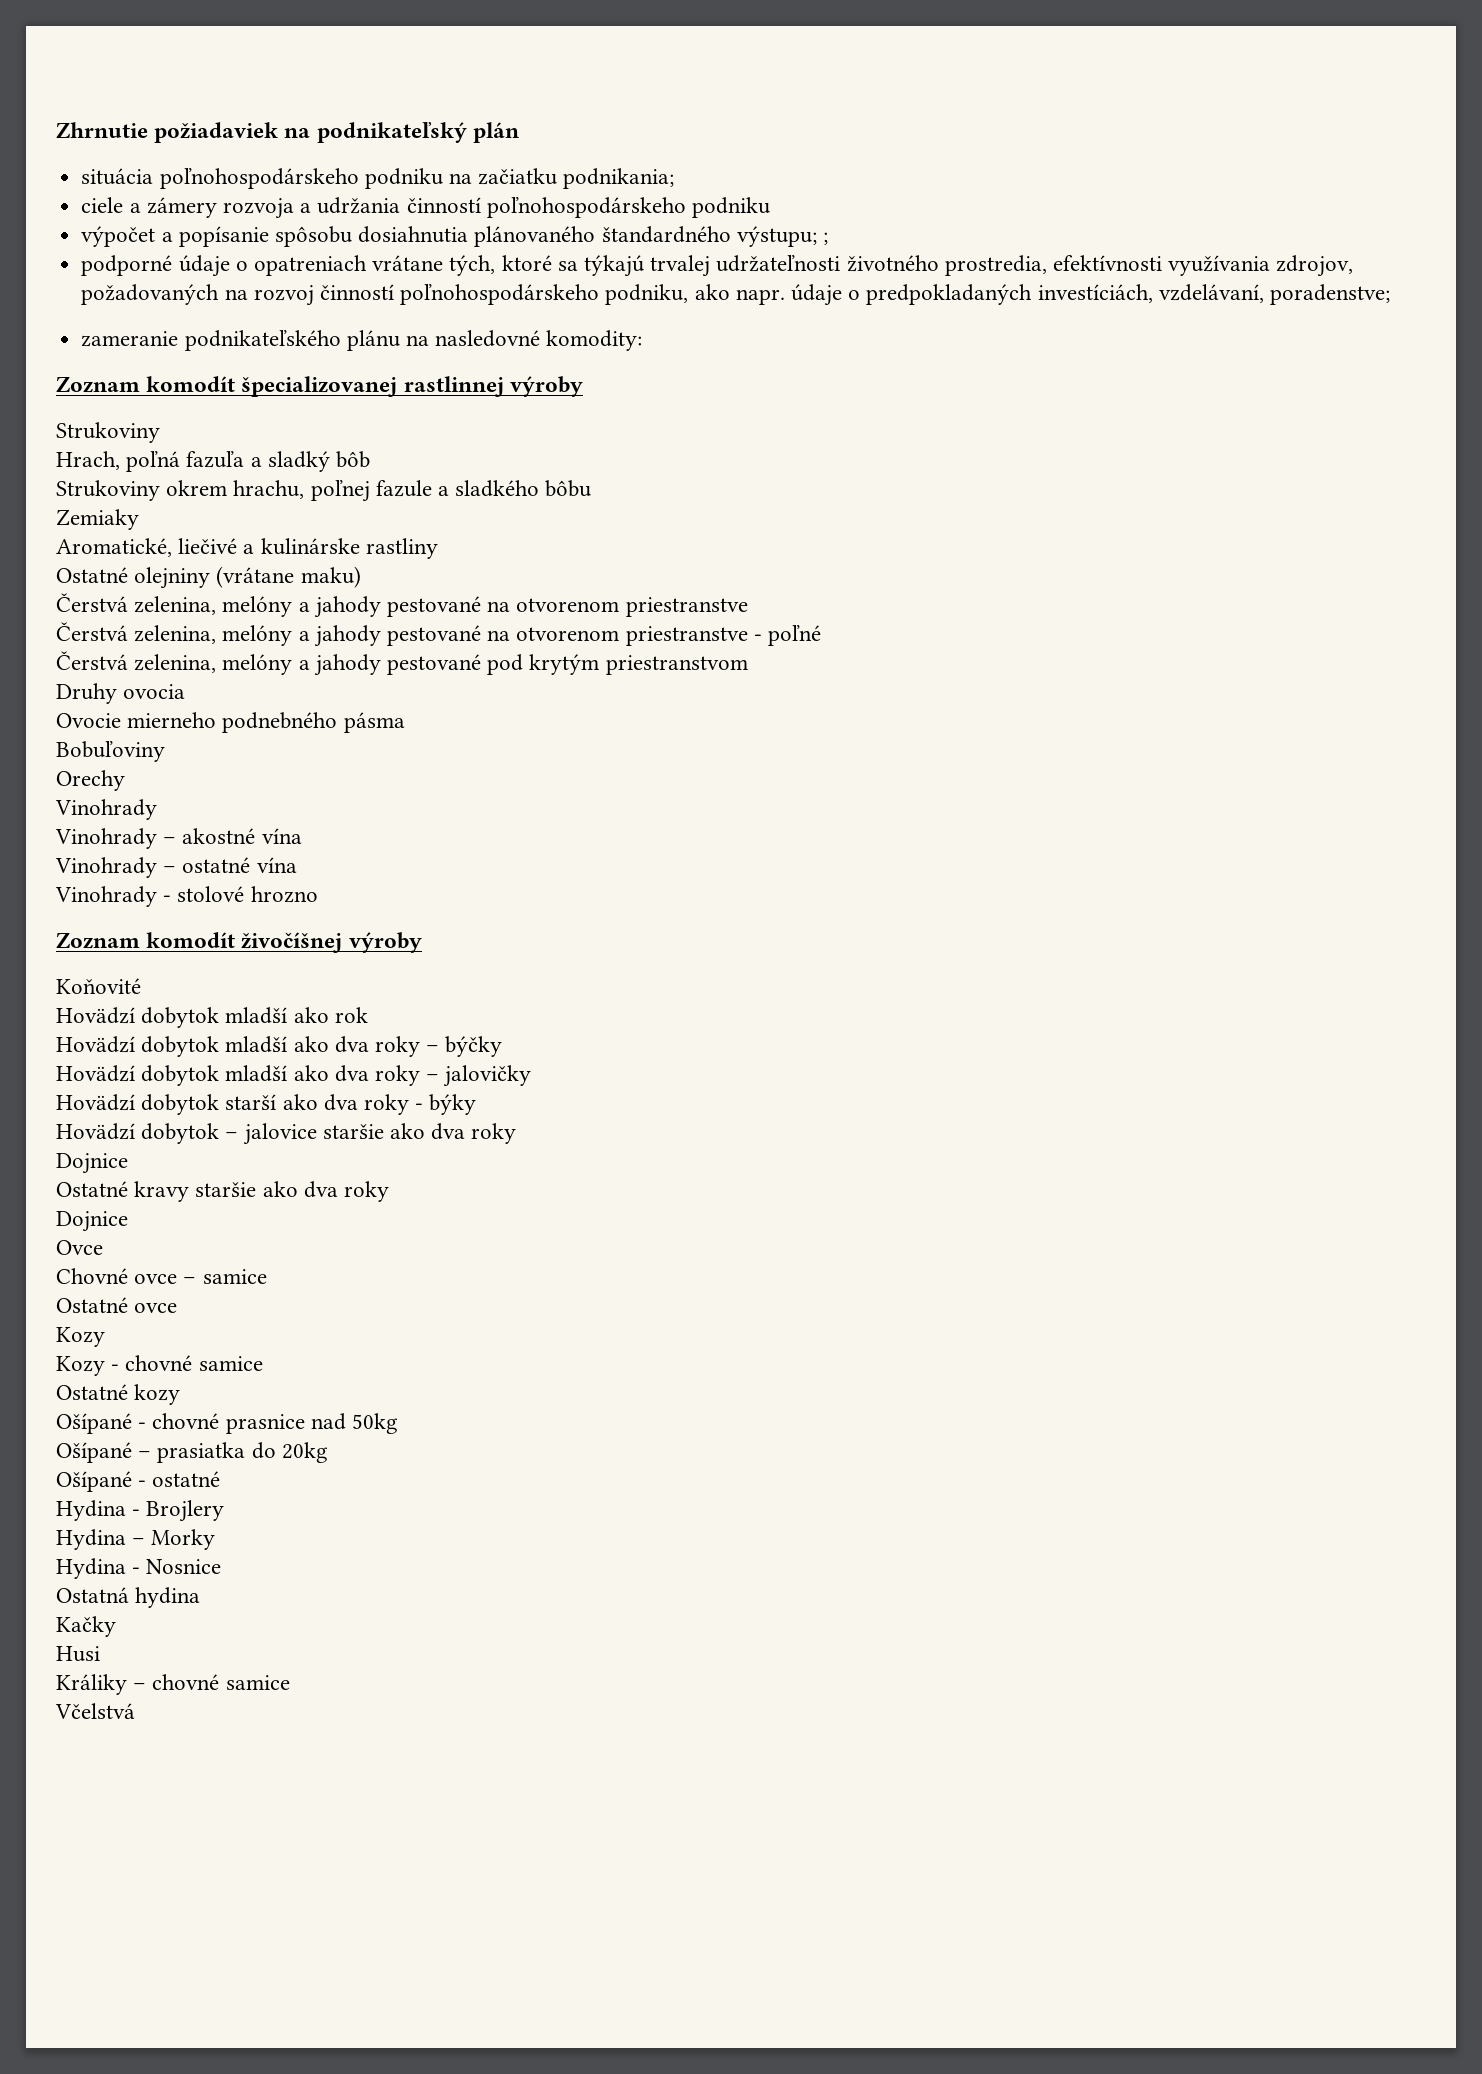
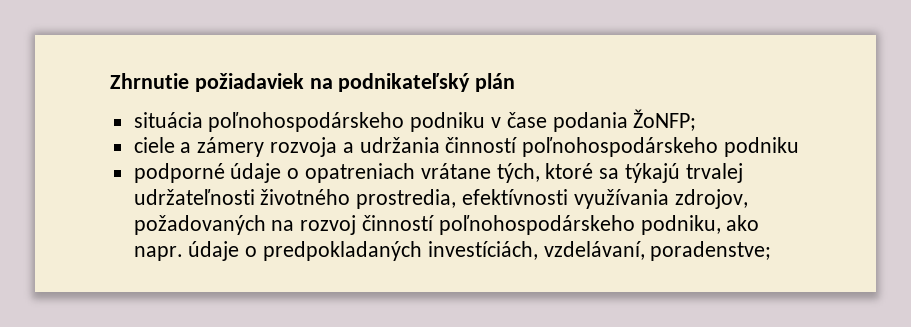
- situácia poľnohospodárskeho podniku na začiatku podnikania;
+ situácia poľnohospodárskeho podniku v čase podania ŽoNFP;
- výpočet a popísanie spôsobu dosiahnutia plánovaného štandardného výstupu; ;
- zameranie podnikateľského plánu na nasledovné komodity:
- Zoznam komodít špecializovanej rastlinnej výroby
- Strukoviny
- Hrach, poľná fazuľa a sladký bôb
- Strukoviny okrem hrachu, poľnej fazule a sladkého bôbu
- Zemiaky
- Aromatické, liečivé a kulinárske rastliny
- Ostatné olejniny (vrátane maku)
- Čerstvá zelenina, melóny a jahody pestované na otvorenom priestranstve
- Čerstvá zelenina, melóny a jahody pestované na otvorenom priestranstve - poľné
- Čerstvá zelenina, melóny a jahody pestované pod krytým priestranstvom
- Druhy ovocia
- Ovocie mierneho podnebného pásma
- Bobuľoviny
- Orechy
- Vinohrady
- Vinohrady – akostné vína
- Vinohrady – ostatné vína
- Vinohrady - stolové hrozno
- Zoznam komodít živočíšnej výroby
- Koňovité
- Hovädzí dobytok mladší ako rok
- Hovädzí dobytok mladší ako dva roky – býčky
- Hovädzí dobytok mladší ako dva roky – jalovičky
- Hovädzí dobytok starší ako dva roky - býky
- Hovädzí dobytok – jalovice staršie ako dva roky
- Dojnice
- Ostatné kravy staršie ako dva roky
- Dojnice
- Ovce
- Chovné ovce – samice
- Ostatné ovce
- Kozy
- Kozy - chovné samice
- Ostatné kozy
- Ošípané - chovné prasnice nad 50kg
- Ošípané – prasiatka do 20kg
- Ošípané - ostatné
- Hydina - Brojlery
- Hydina – Morky
- Hydina - Nosnice
- Ostatná hydina
- Kačky
- Husi
- Králiky – chovné samice
- Včelstvá

